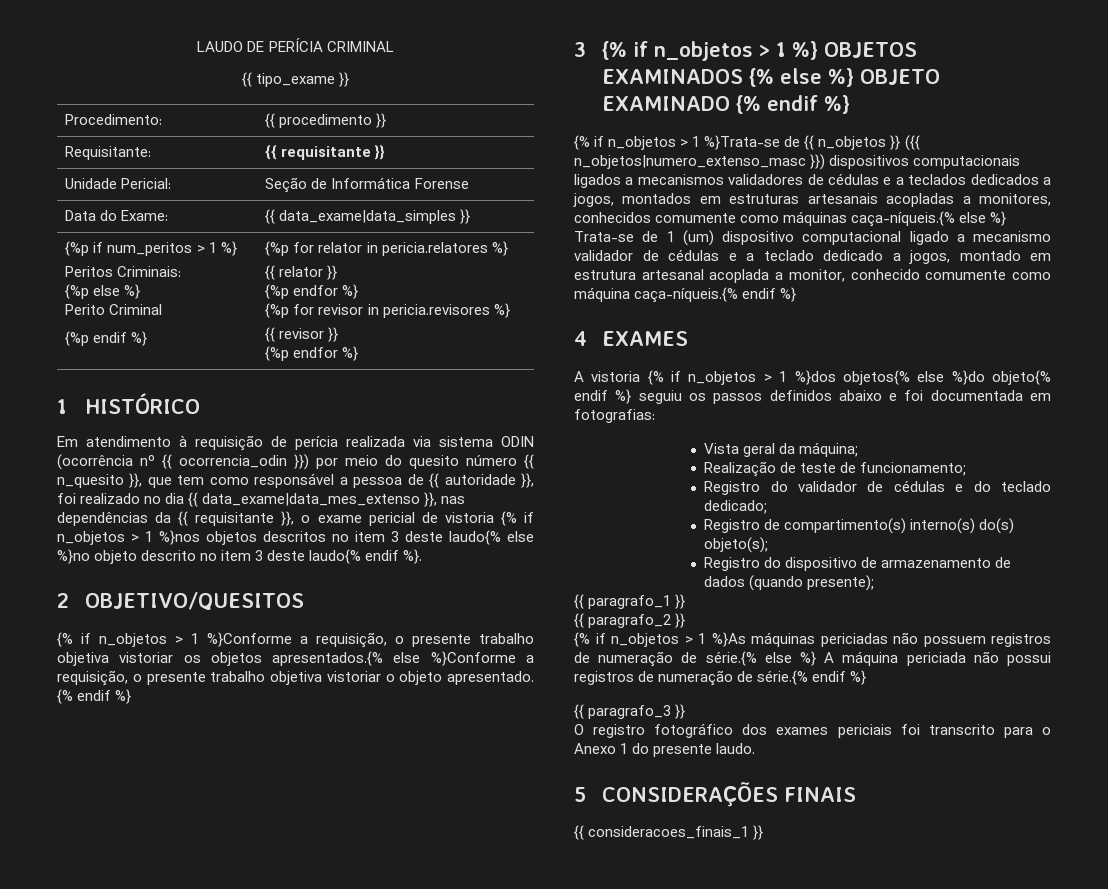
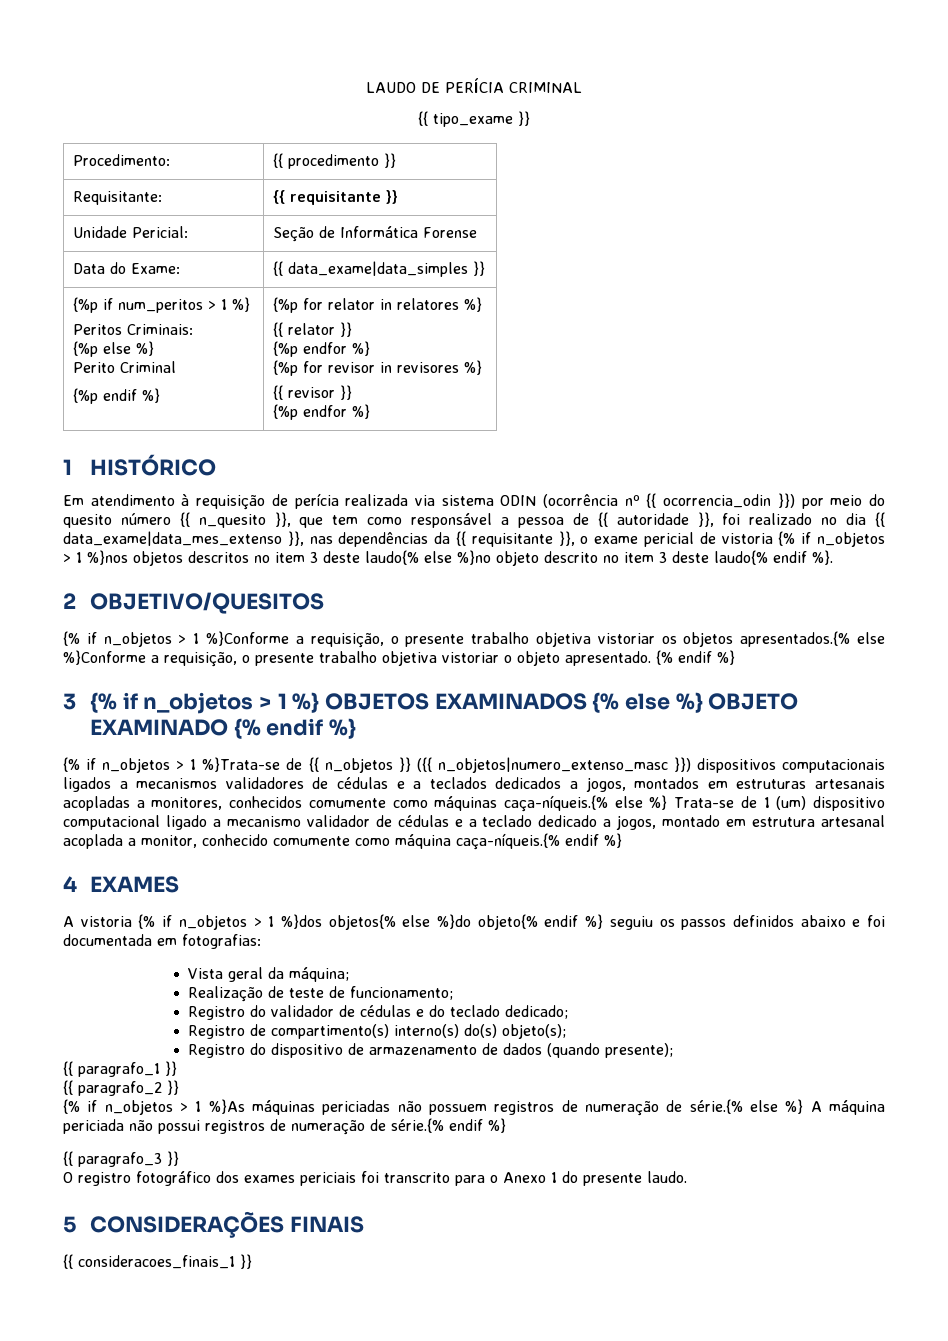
  {%p if num_peritos > 1 %}
  Peritos Criminais:
  {%p else %}
  Perito Criminal
- {%p endif %} | {%p for relator in pericia.relatores %}
+ {%p endif %} | {%p for relator in relatores %}
  {{ relator }}
  {%p endfor %}
- {%p for revisor in pericia.revisores %}
+ {%p for revisor in revisores %}

